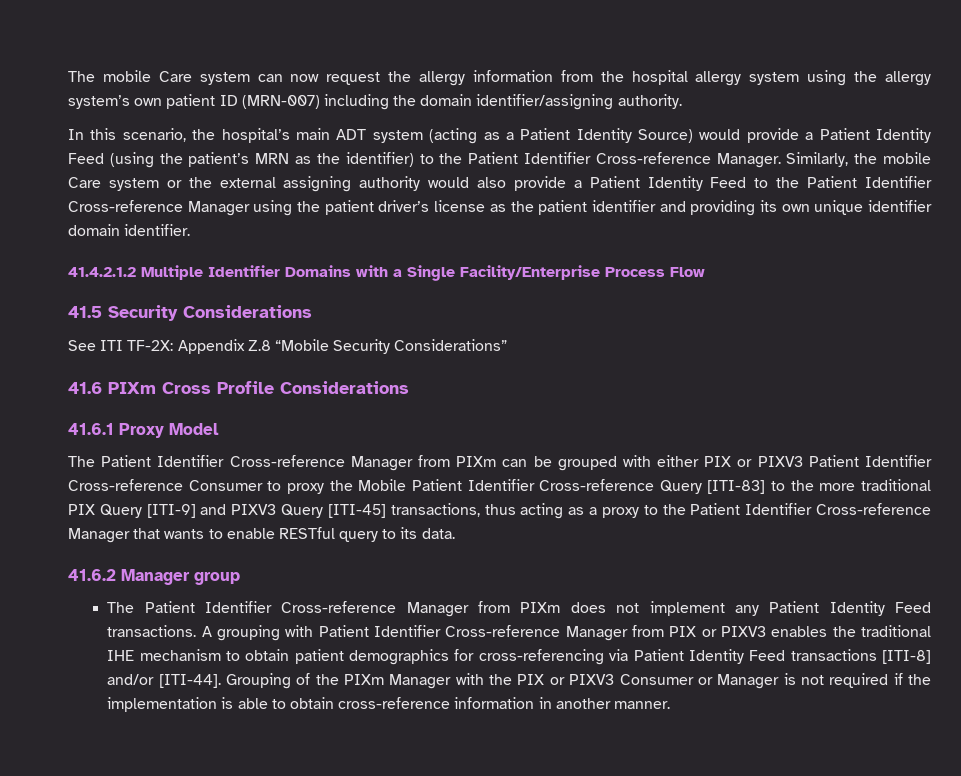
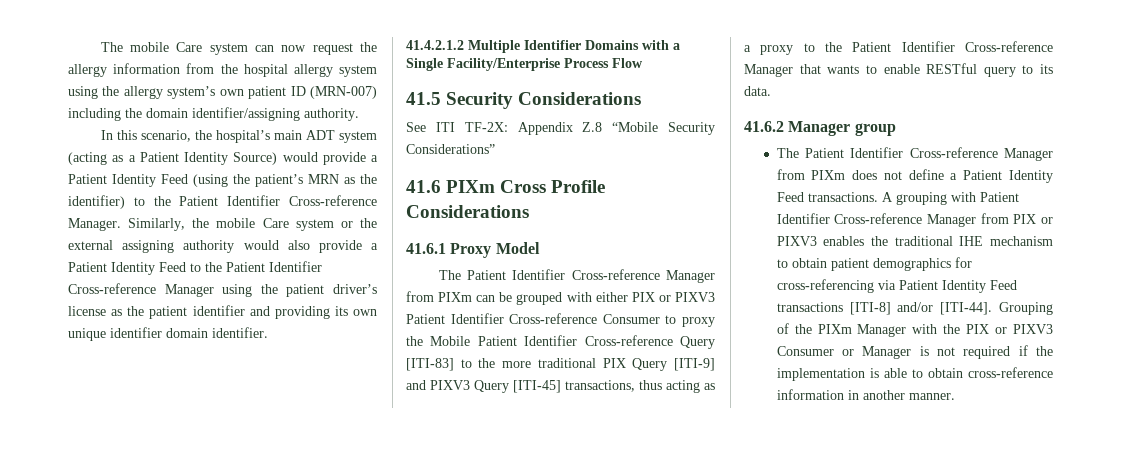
- The Patient Identifier Cross-reference Manager from PIXm does not implement any Patient Identity Feed transactions.
+ The Patient Identifier Cross-reference Manager from PIXm does not define a Patient Identity Feed transactions.

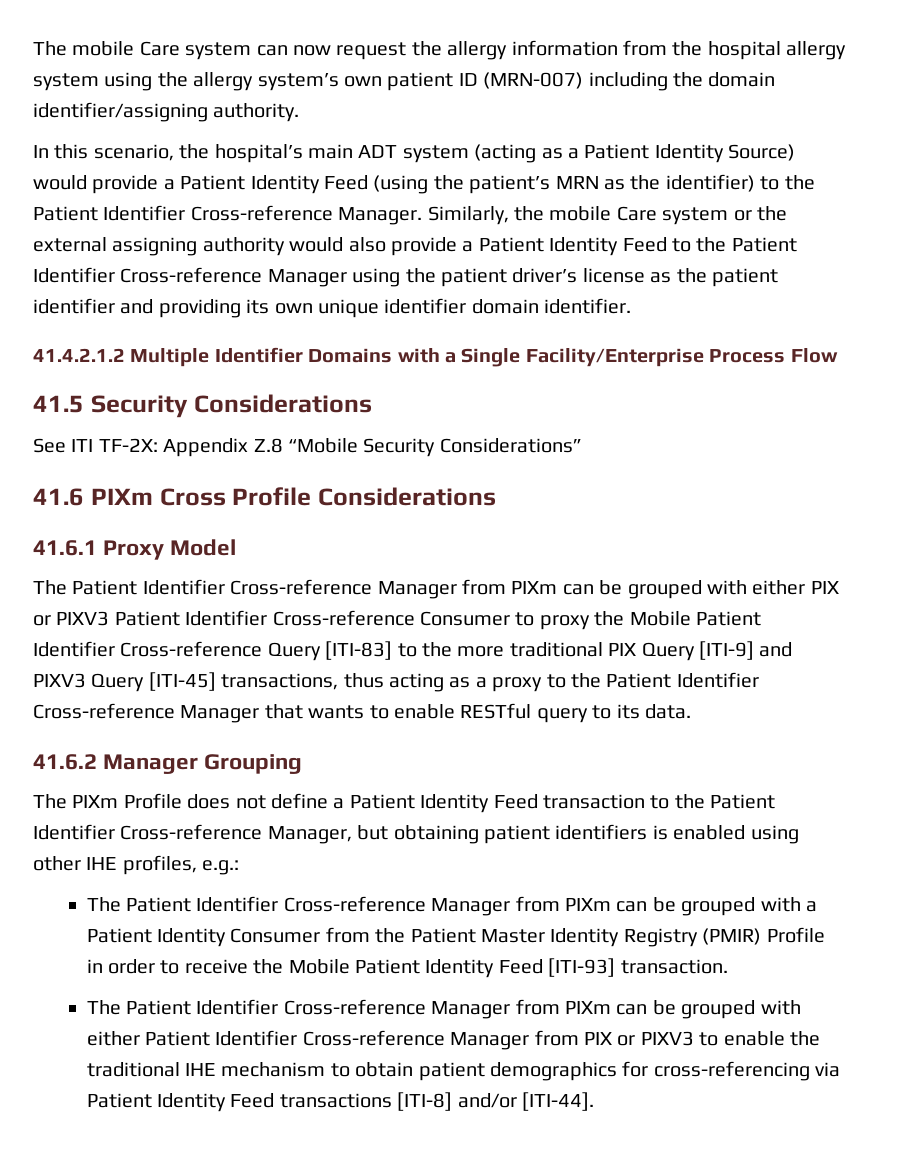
- 41.6.2 Manager group
- The Patient Identifier Cross-reference Manager from PIXm does not define a Patient Identity Feed transactions. A grouping with Patient Identifier Cross-reference Manager from PIX or PIXV3 enables the traditional IHE mechanism to obtain patient demographics for cross-referencing via Patient Identity Feed transactions [ITI-8] and/or [ITI-44]. Grouping of the PIXm Manager with the PIX or PIXV3 Consumer or Manager is not required if the implementation is able to obtain cross-reference information in another manner.
+ 41.6.2 Manager Grouping
+ The PIXm Profile does not define a Patient Identity Feed transaction to the Patient Identifier Cross-reference Manager, but obtaining patient identifiers is enabled using other IHE profiles, e.g.:
+ The Patient Identifier Cross-reference Manager from PIXm can be grouped with a Patient Identity Consumer from the Patient Master Identity Registry (PMIR) Profile in order to receive the Mobile Patient Identity Feed [ITI-93] transaction.
+ The Patient Identifier Cross-reference Manager from PIXm can be grouped with either Patient Identifier Cross-reference Manager from PIX or PIXV3 to enable the traditional IHE mechanism to obtain patient demographics for cross-referencing via Patient Identity Feed transactions [ITI-8] and/or [ITI-44].

